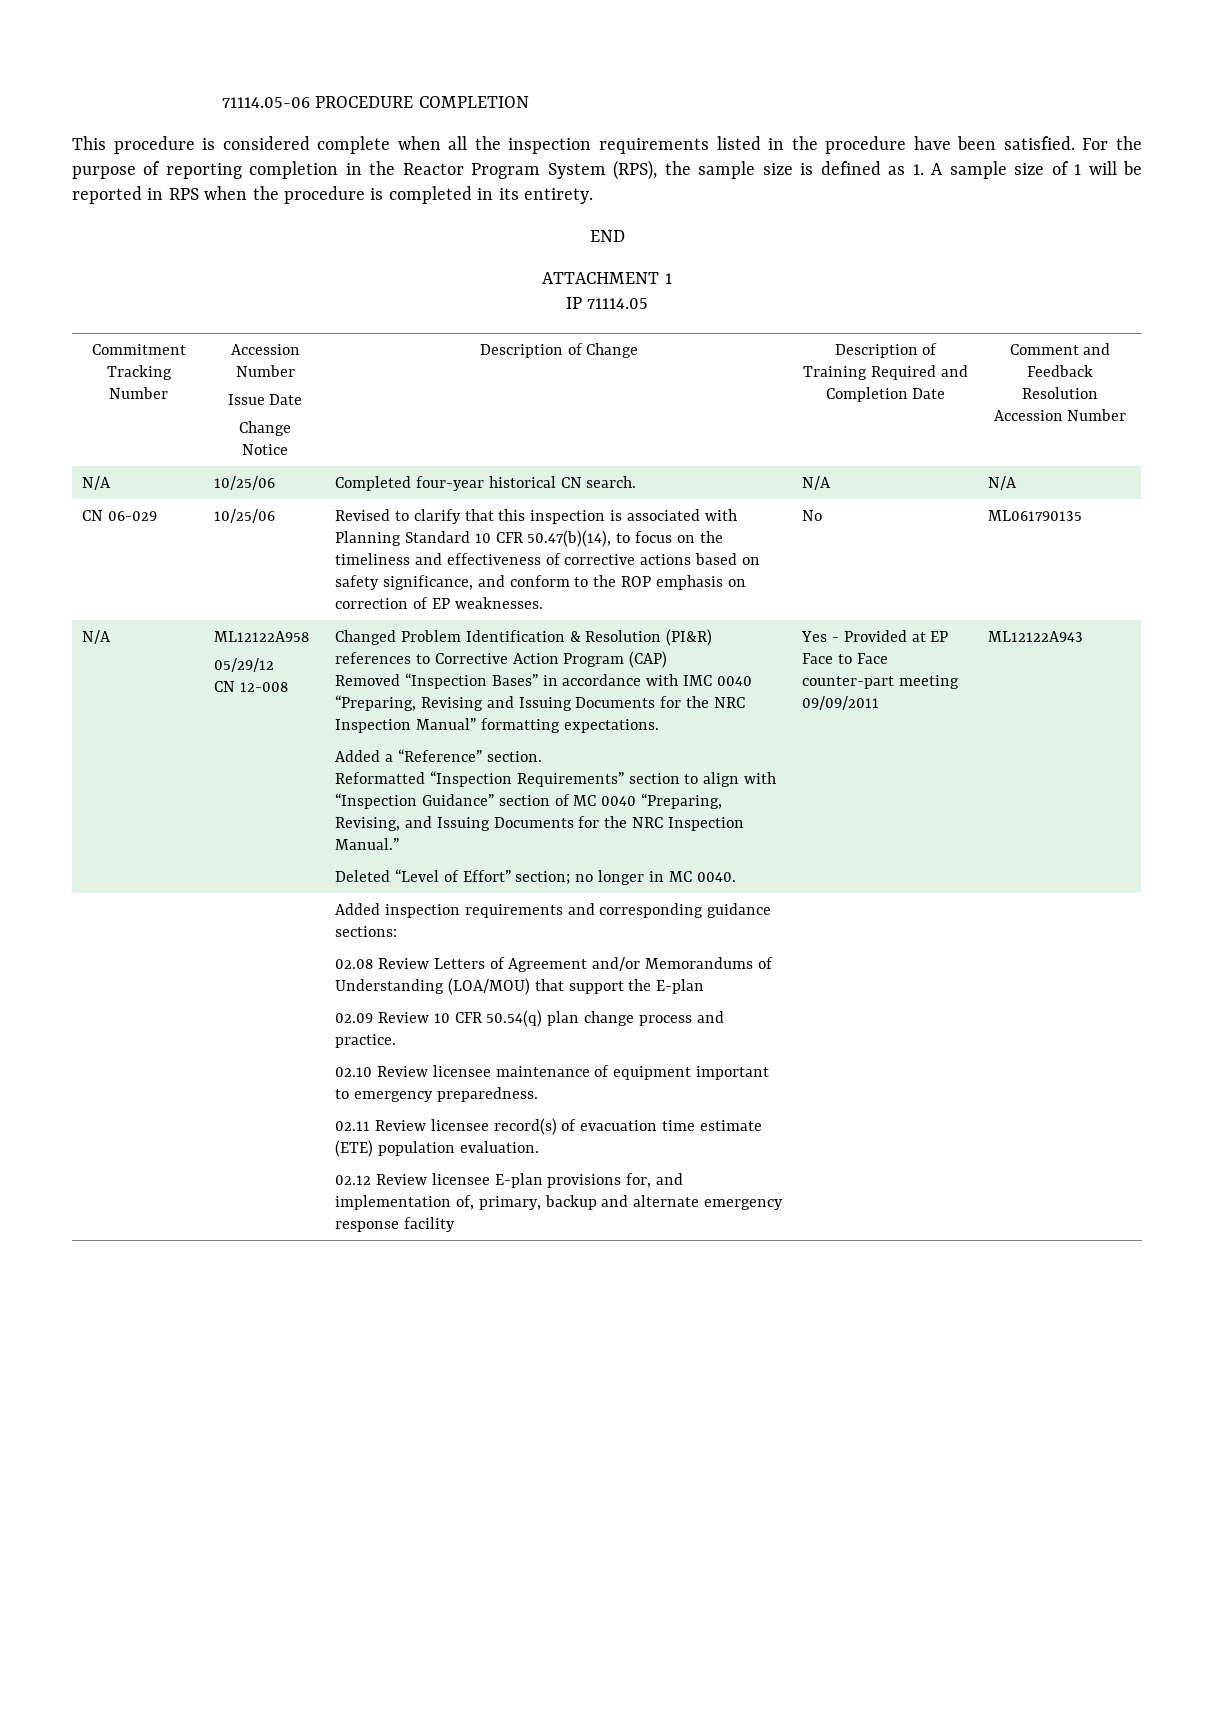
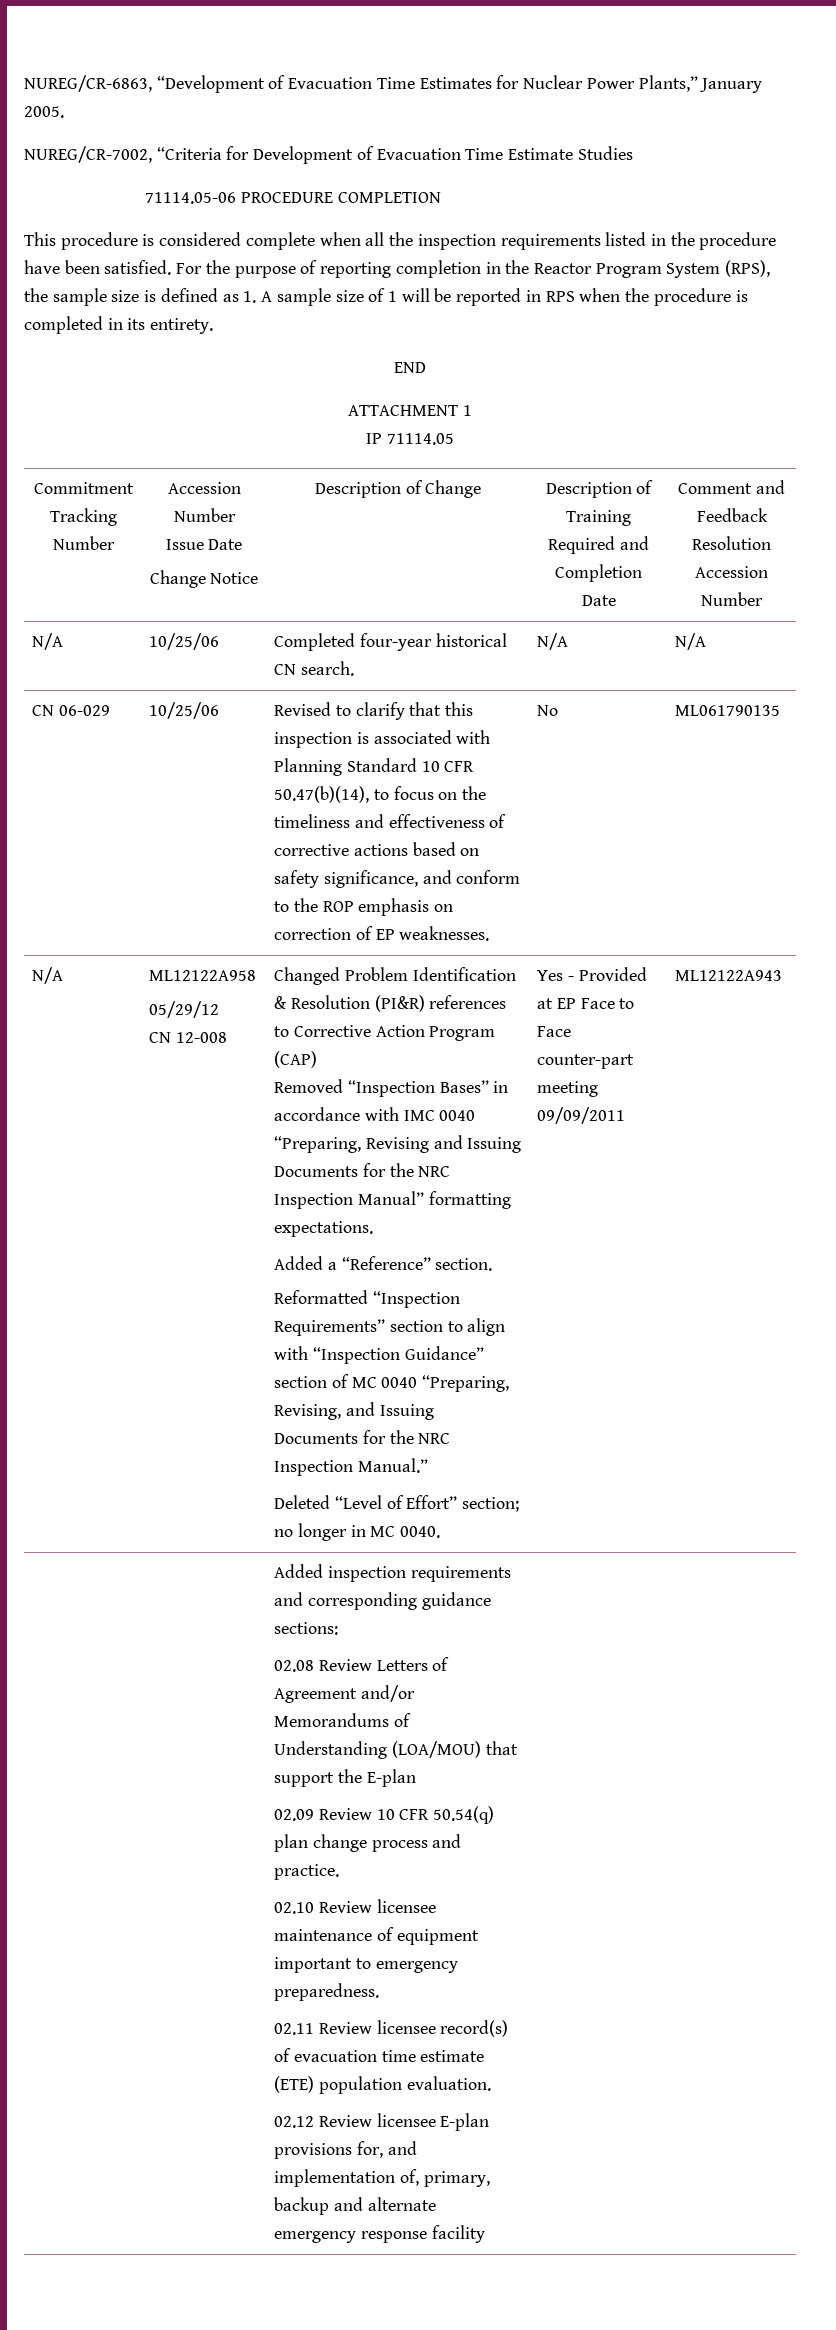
+ NUREG/CR-6863, “Development of Evacuation Time Estimates for Nuclear Power Plants,” January 2005.
+ NUREG/CR-7002, “Criteria for Development of Evacuation Time Estimate Studies

